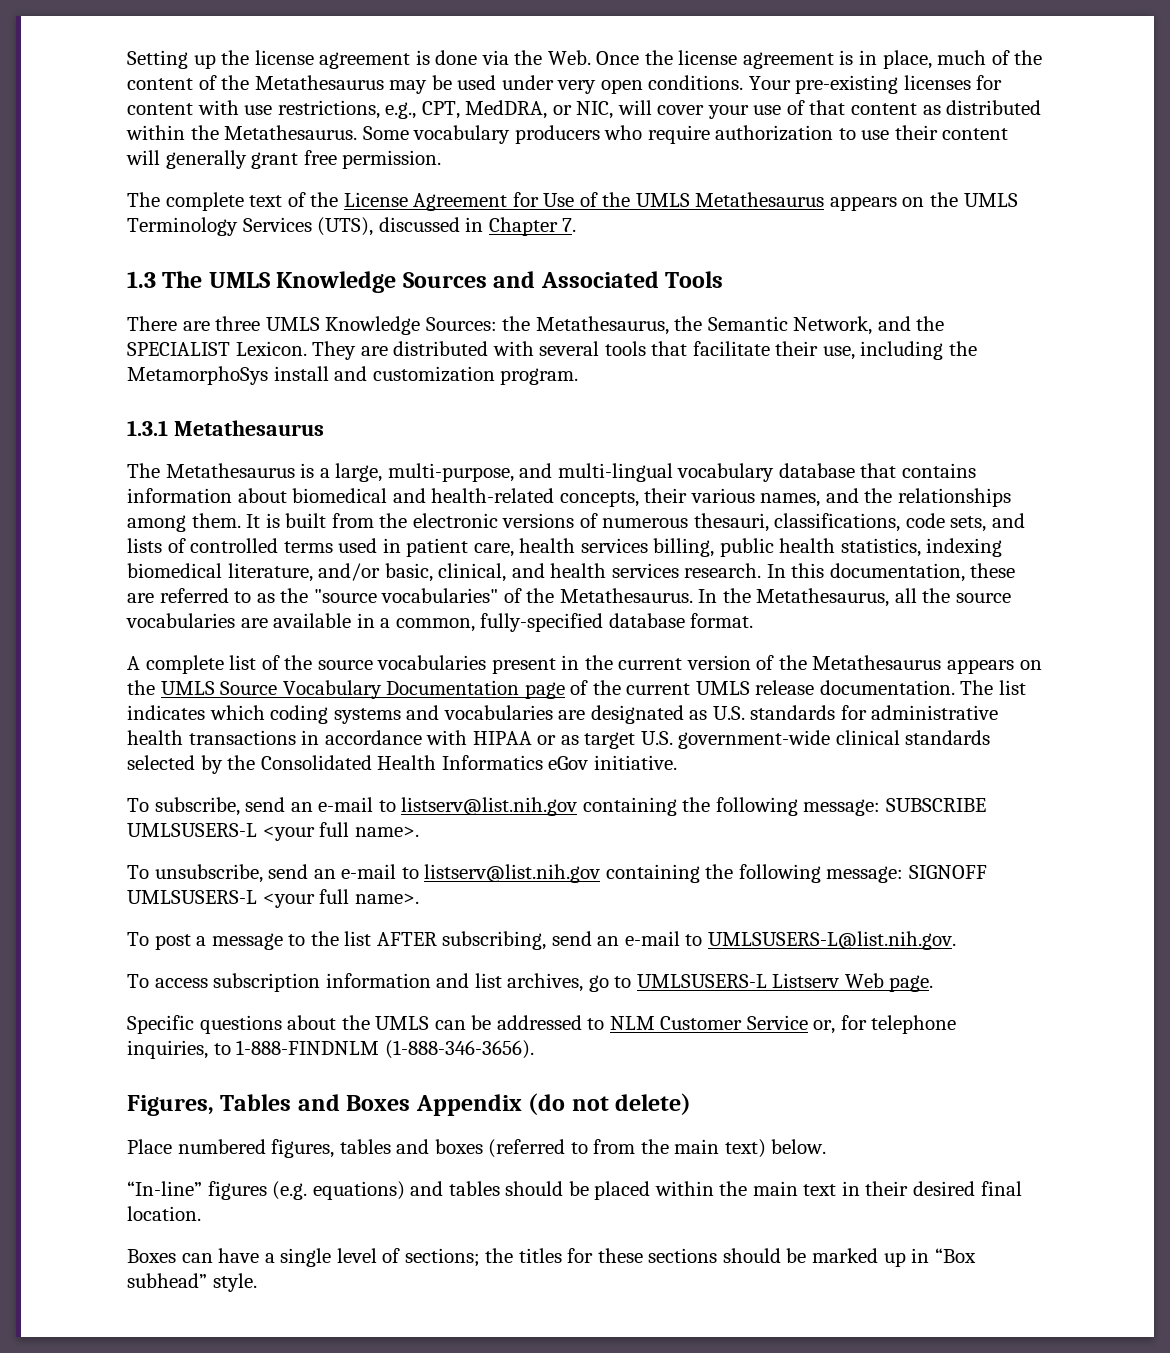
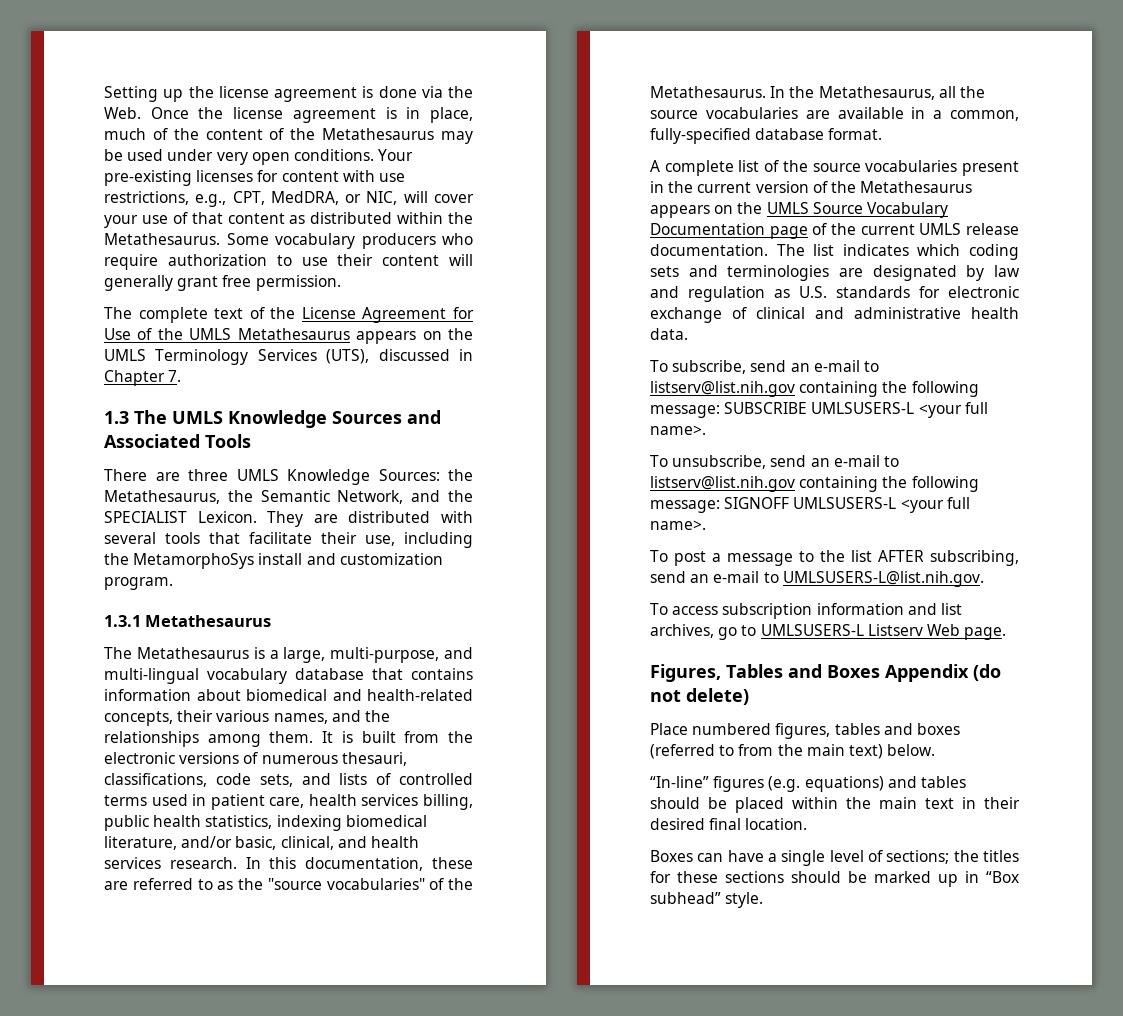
- The list indicates which coding systems and vocabularies are designated as U.S. standards for administrative health transactions in accordance with HIPAA or as target U.S. government-wide clinical standards selected by the Consolidated Health Informatics eGov initiative.
+ The list indicates which coding sets and terminologies are designated by law and regulation as U.S. standards for electronic exchange of clinical and administrative health data.
- Specific questions about the UMLS can be addressed to NLM Customer Service or, for telephone inquiries, to 1-888-FINDNLM (1-888-346-3656).

